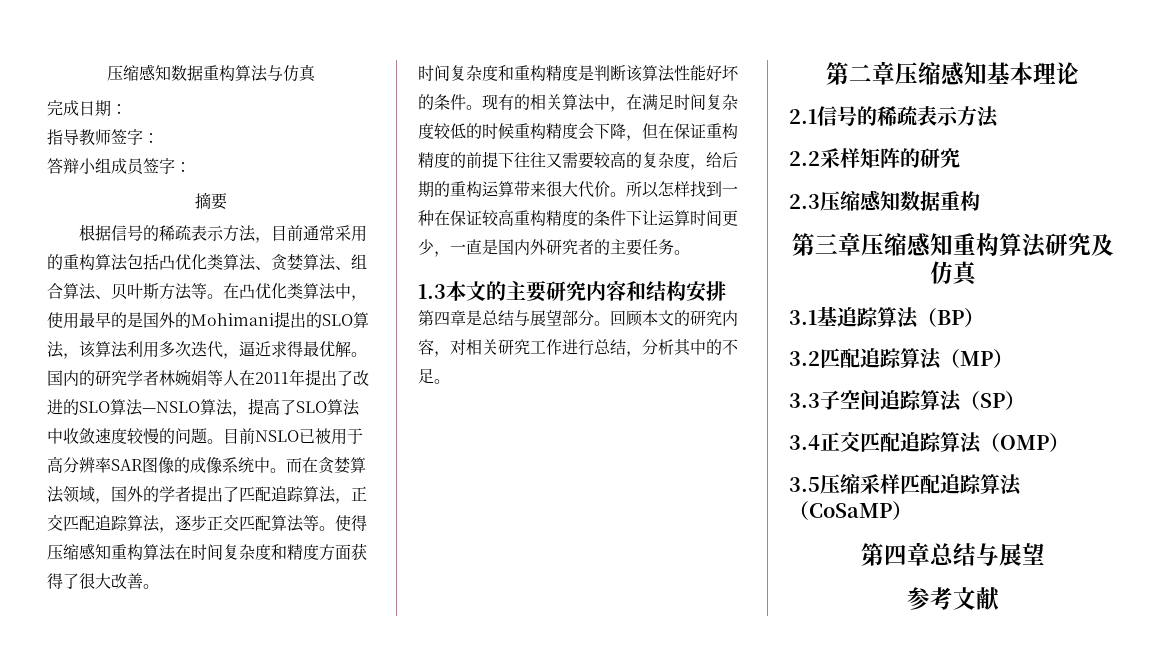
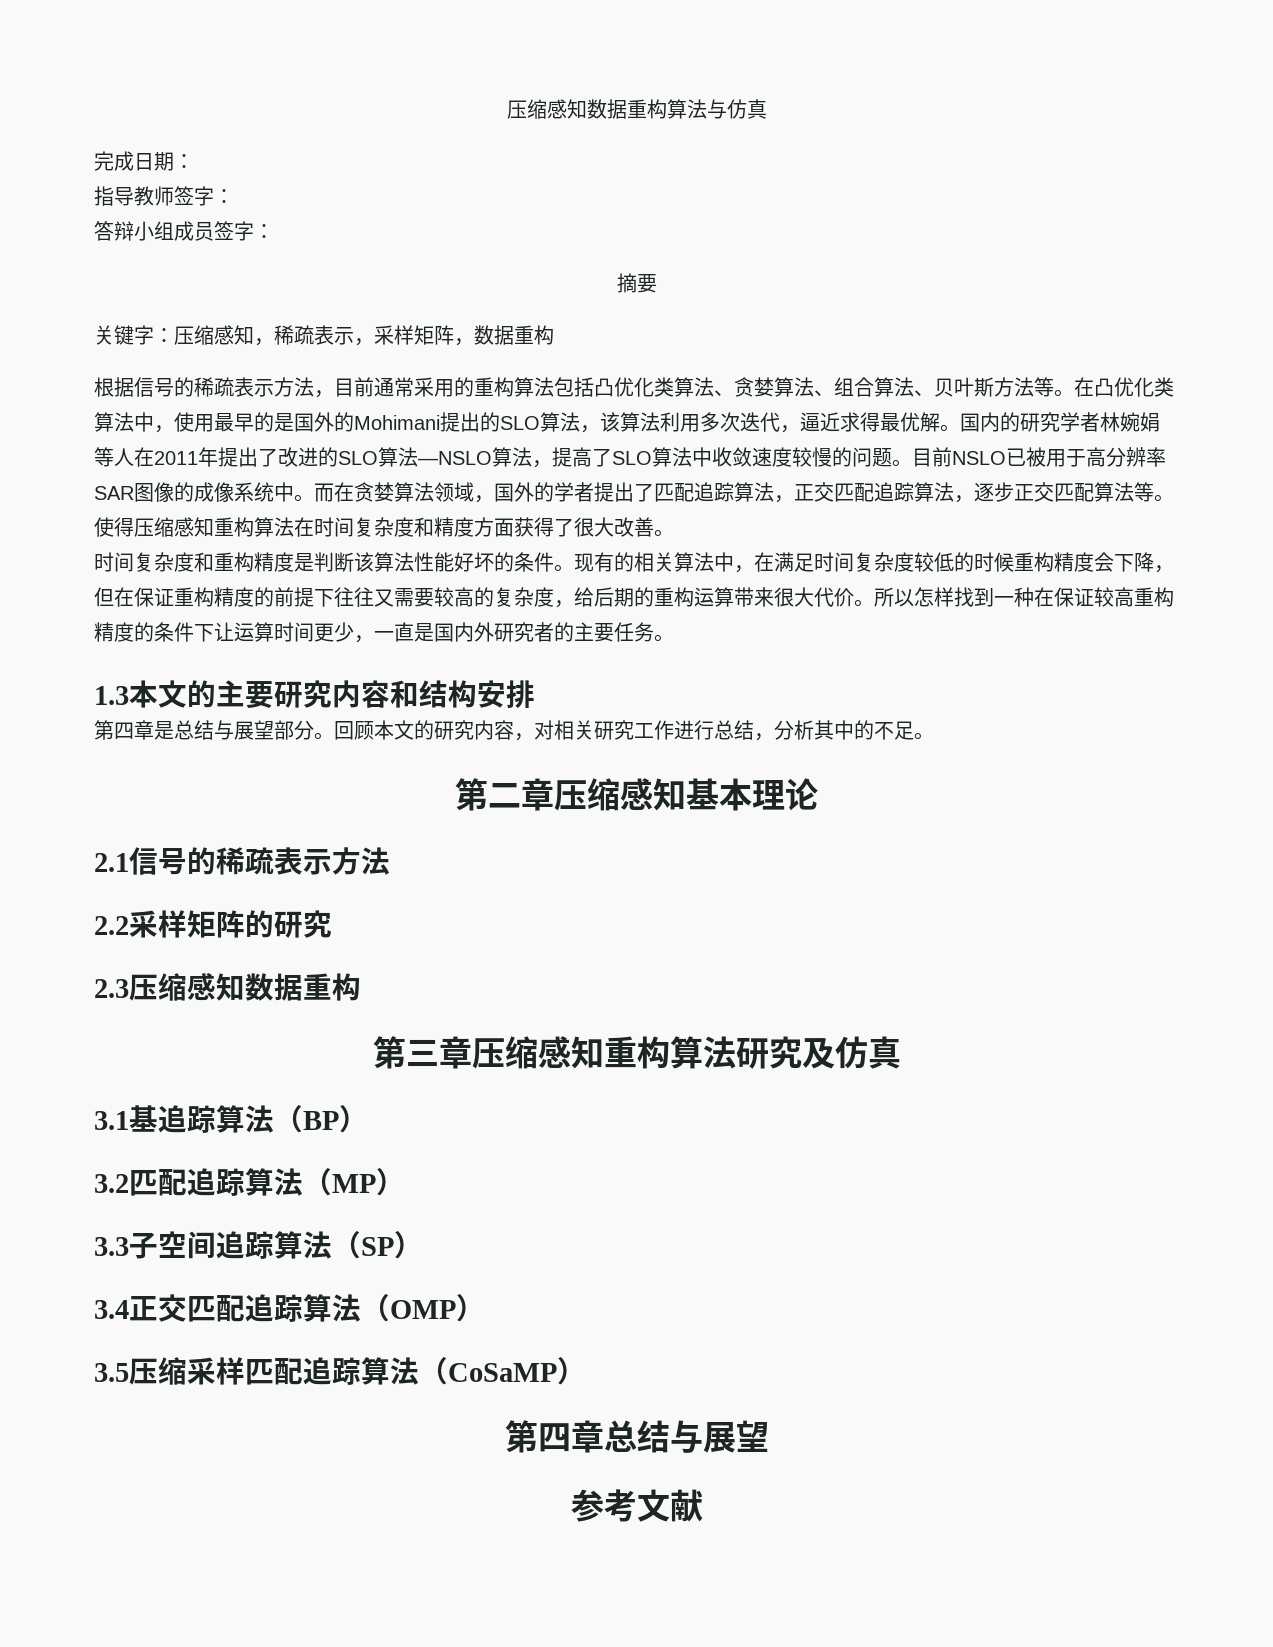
+ 关键字：压缩感知，稀疏表示，采样矩阵，数据重构

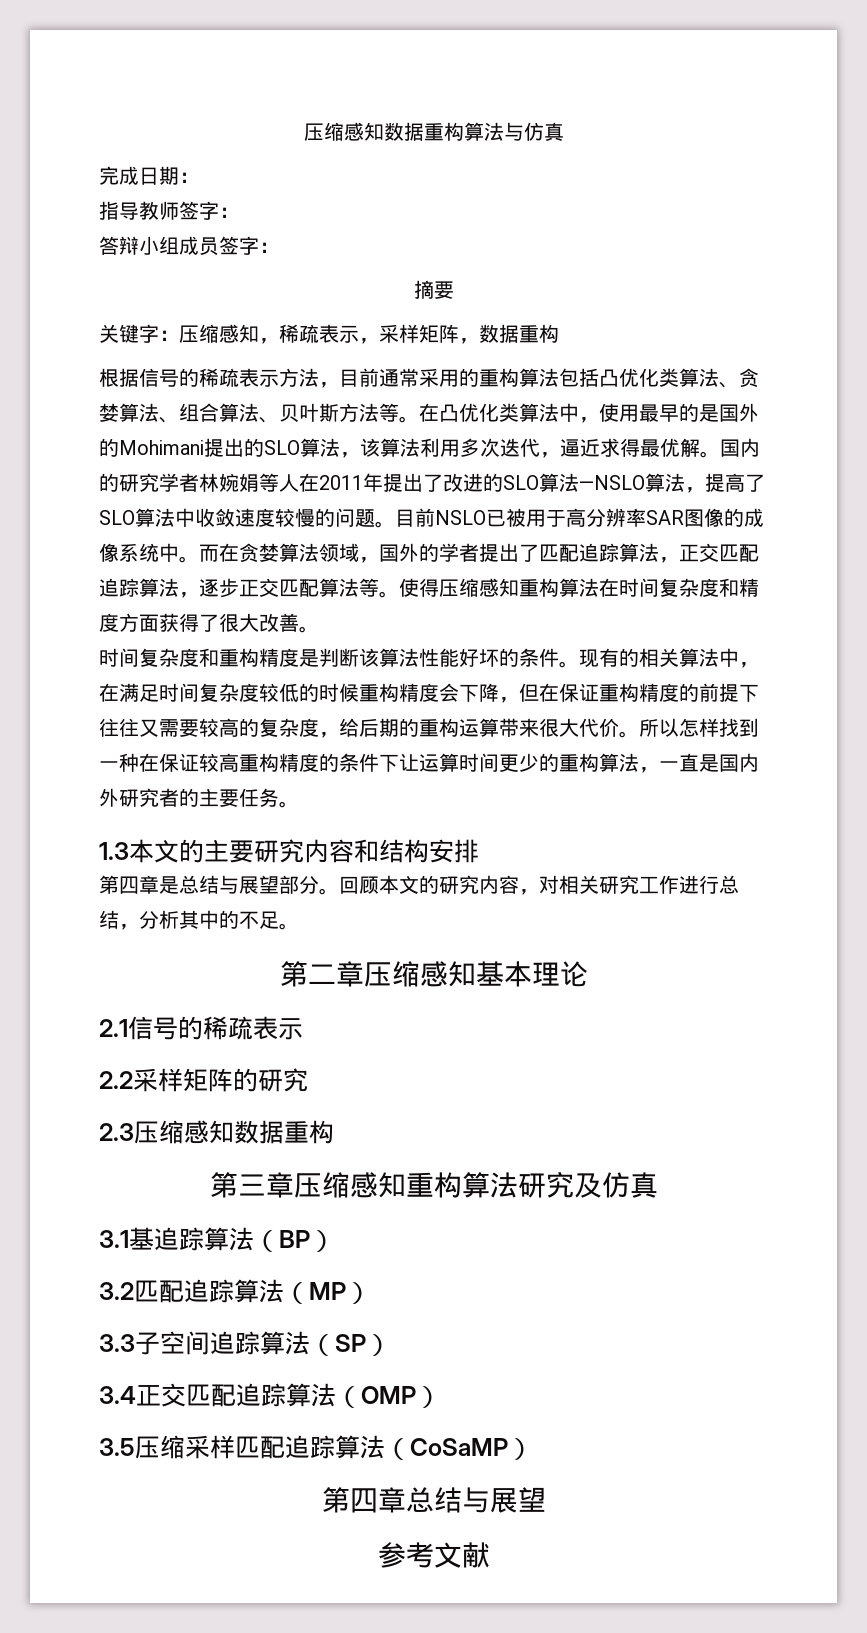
- 所以怎样找到一种在保证较高重构精度的条件下让运算时间更少，一直是国内外研究者的主要任务。
+ 所以怎样找到一种在保证较高重构精度的条件下让运算时间更少的重构算法，一直是国内外研究者的主要任务。
- 2.1信号的稀疏表示方法
+ 2.1信号的稀疏表示

